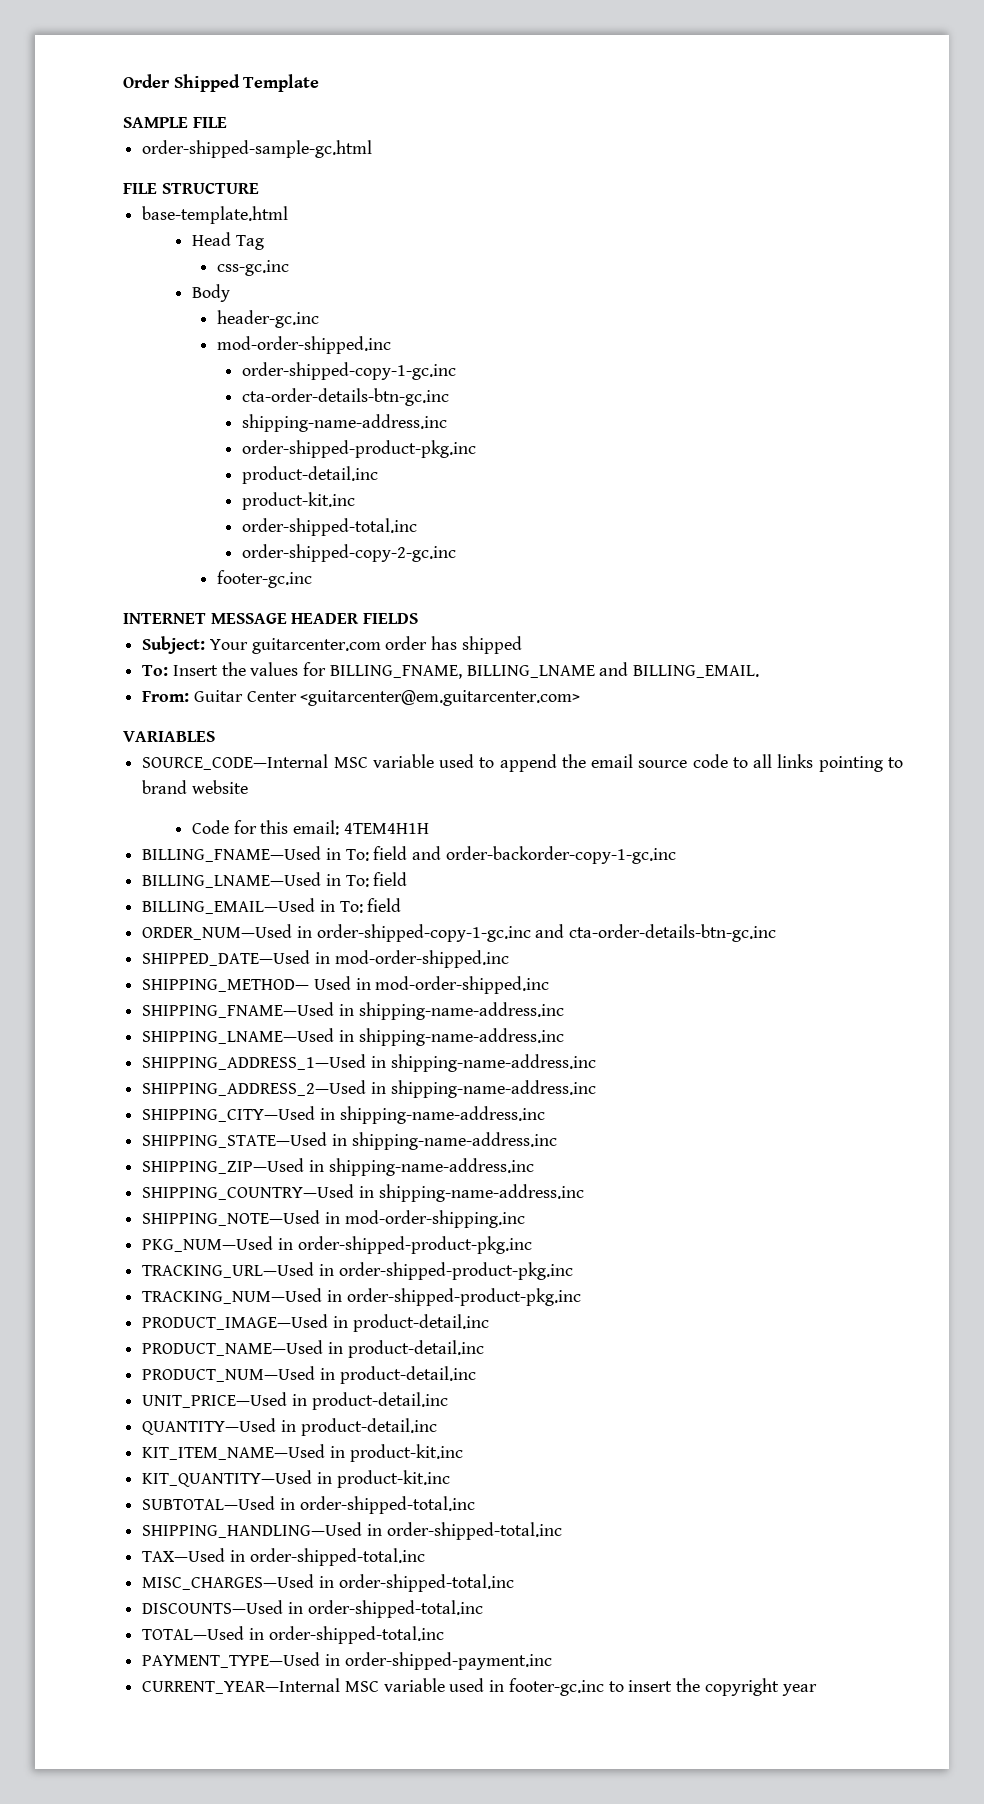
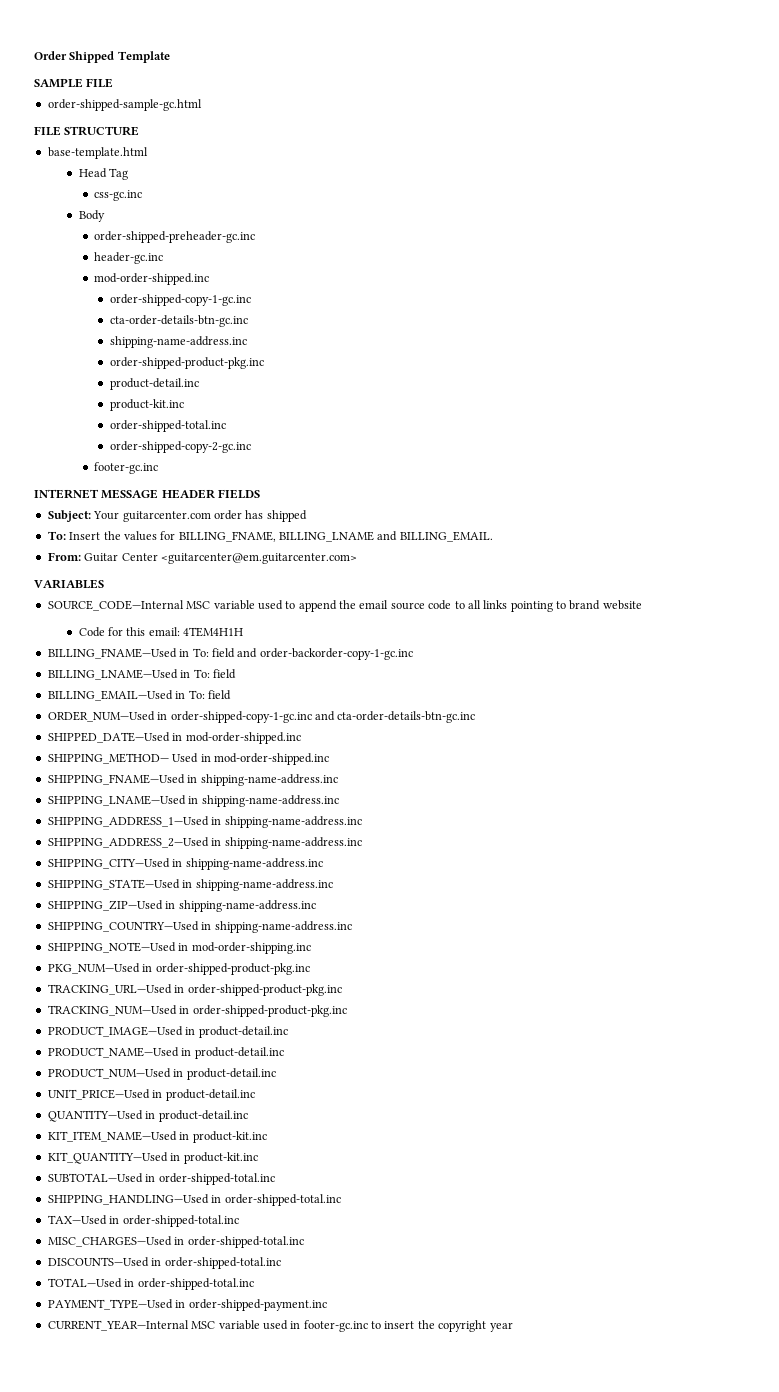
+ order-shipped-preheader-gc.inc

